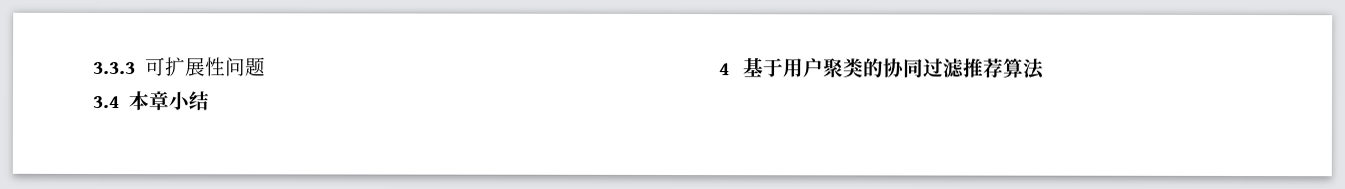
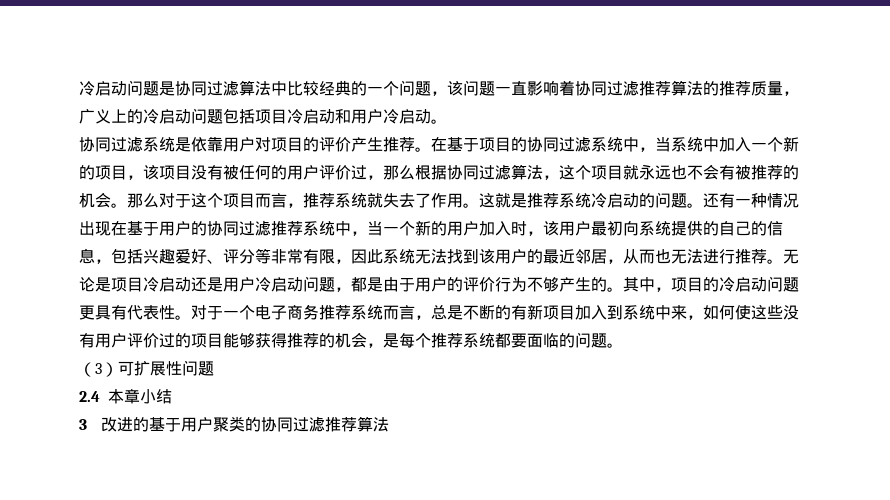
- 3.3.3可扩展性问题
+ 冷启动问题是协同过滤算法中比较经典的一个问题，该问题一直影响着协同过滤推荐算法的推荐质量，广义上的冷启动问题包括项目冷启动和用户冷启动。
+ 协同过滤系统是依靠用户对项目的评价产生推荐。在基于项目的协同过滤系统中，当系统中加入一个新的项目，该项目没有被任何的用户评价过，那么根据协同过滤算法，这个项目就永远也不会有被推荐的机会。那么对于这个项目而言，推荐系统就失去了作用。这就是推荐系统冷启动的问题。还有一种情况出现在基于用户的协同过滤推荐系统中，当一个新的用户加入时，该用户最初向系统提供的自己的信息，包括兴趣爱好、评分等非常有限，因此系统无法找到该用户的最近邻居，从而也无法进行推荐。无论是项目冷启动还是用户冷启动问题，都是由于用户的评价行为不够产生的。其中，项目的冷启动问题更具有代表性。对于一个电子商务推荐系统而言，总是不断的有新项目加入到系统中来，如何使这些没有用户评价过的项目能够获得推荐的机会，是每个推荐系统都要面临的问题。
+ （3）可扩展性问题
- 3.4本章小结
+ 2.4本章小结
- 4基于用户聚类的协同过滤推荐算法
+ 3改进的基于用户聚类的协同过滤推荐算法

